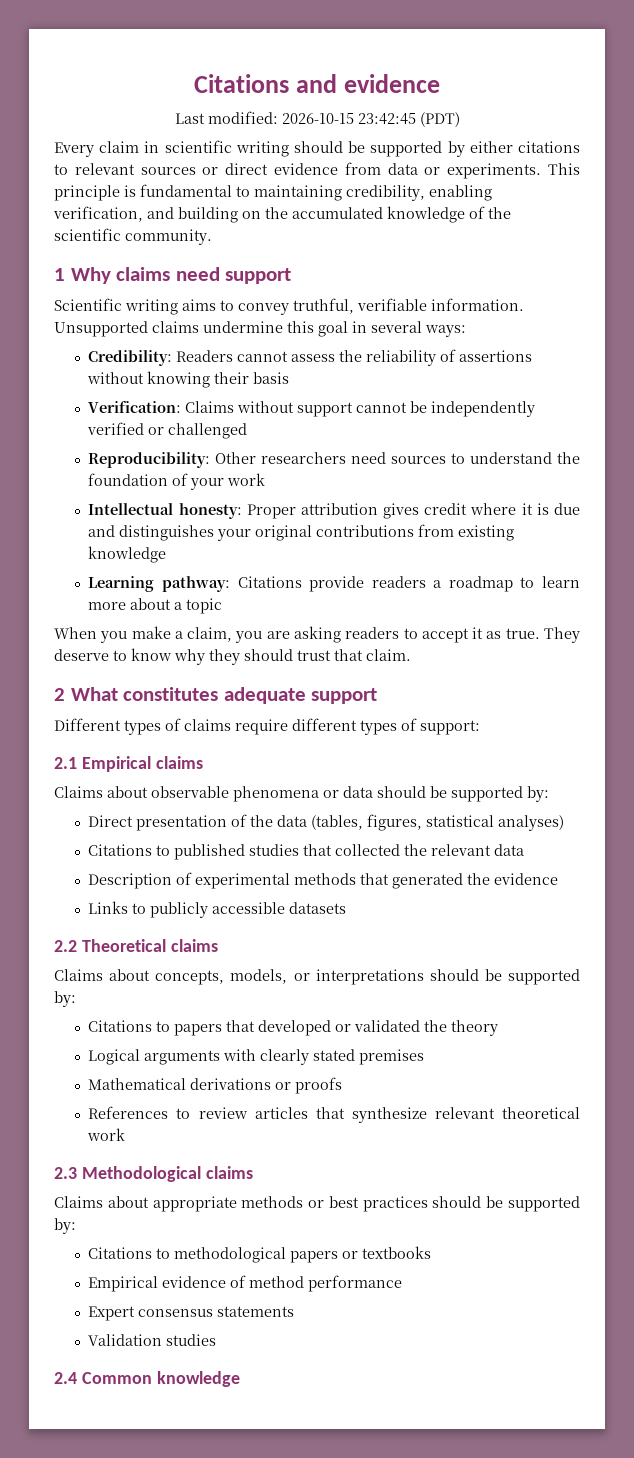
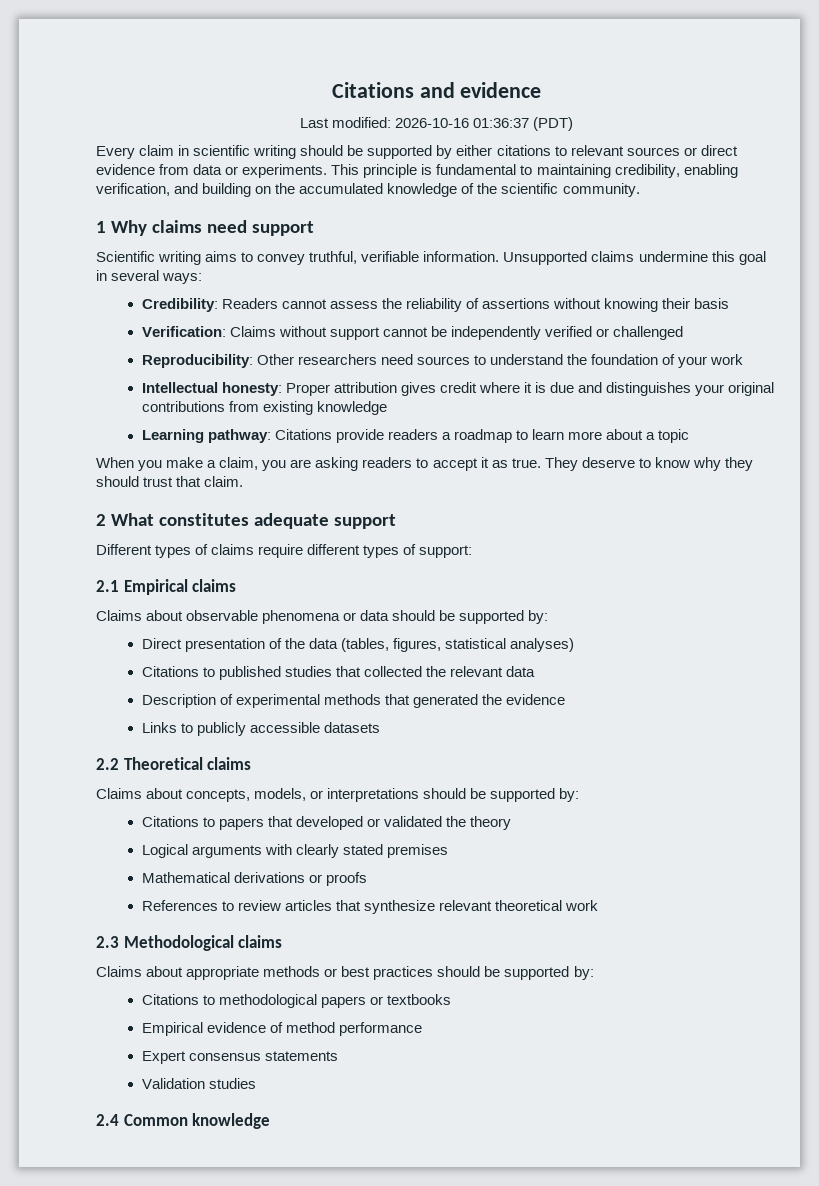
- Last modified: 2026-10-15 23:42:45 (PDT)
+ Last modified: 2026-10-16 01:36:37 (PDT)

